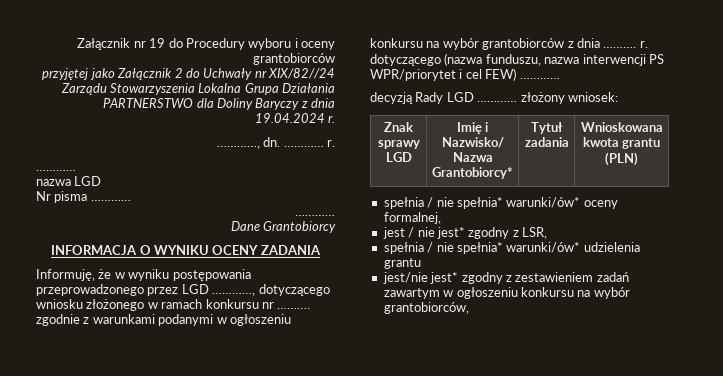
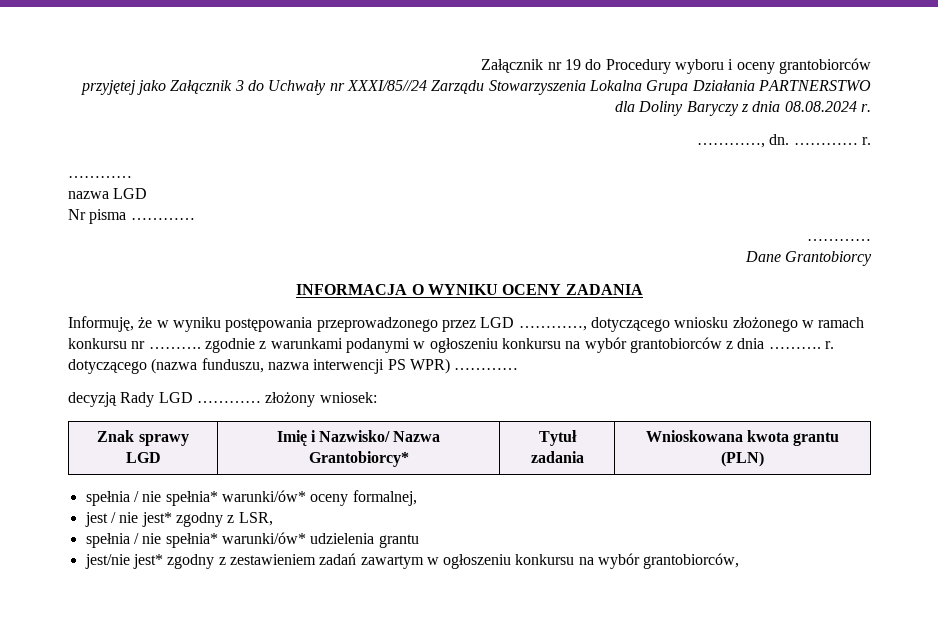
- przyjętej jako Załącznik 2 do Uchwały nr XIX/82//24 Zarządu Stowarzyszenia Lokalna Grupa Działania PARTNERSTWO dla Doliny Baryczy z dnia 19.04.2024 r.
+ przyjętej jako Załącznik 3 do Uchwały nr XXXI/85//24 Zarządu Stowarzyszenia Lokalna Grupa Działania PARTNERSTWO dla Doliny Baryczy z dnia 08.08.2024 r.
- Informuję, że w wyniku postępowania przeprowadzonego przez LGD …………, dotyczącego wniosku złożonego w ramach konkursu nr ………. zgodnie z warunkami podanymi w ogłoszeniu konkursu na wybór grantobiorców z dnia ………. r. dotyczącego (nazwa funduszu, nazwa interwencji PS WPR/priorytet i cel FEW) …………
+ Informuję, że w wyniku postępowania przeprowadzonego przez LGD …………, dotyczącego wniosku złożonego w ramach konkursu nr ………. zgodnie z warunkami podanymi w ogłoszeniu konkursu na wybór grantobiorców z dnia ………. r. dotyczącego (nazwa funduszu, nazwa interwencji PS WPR) …………

